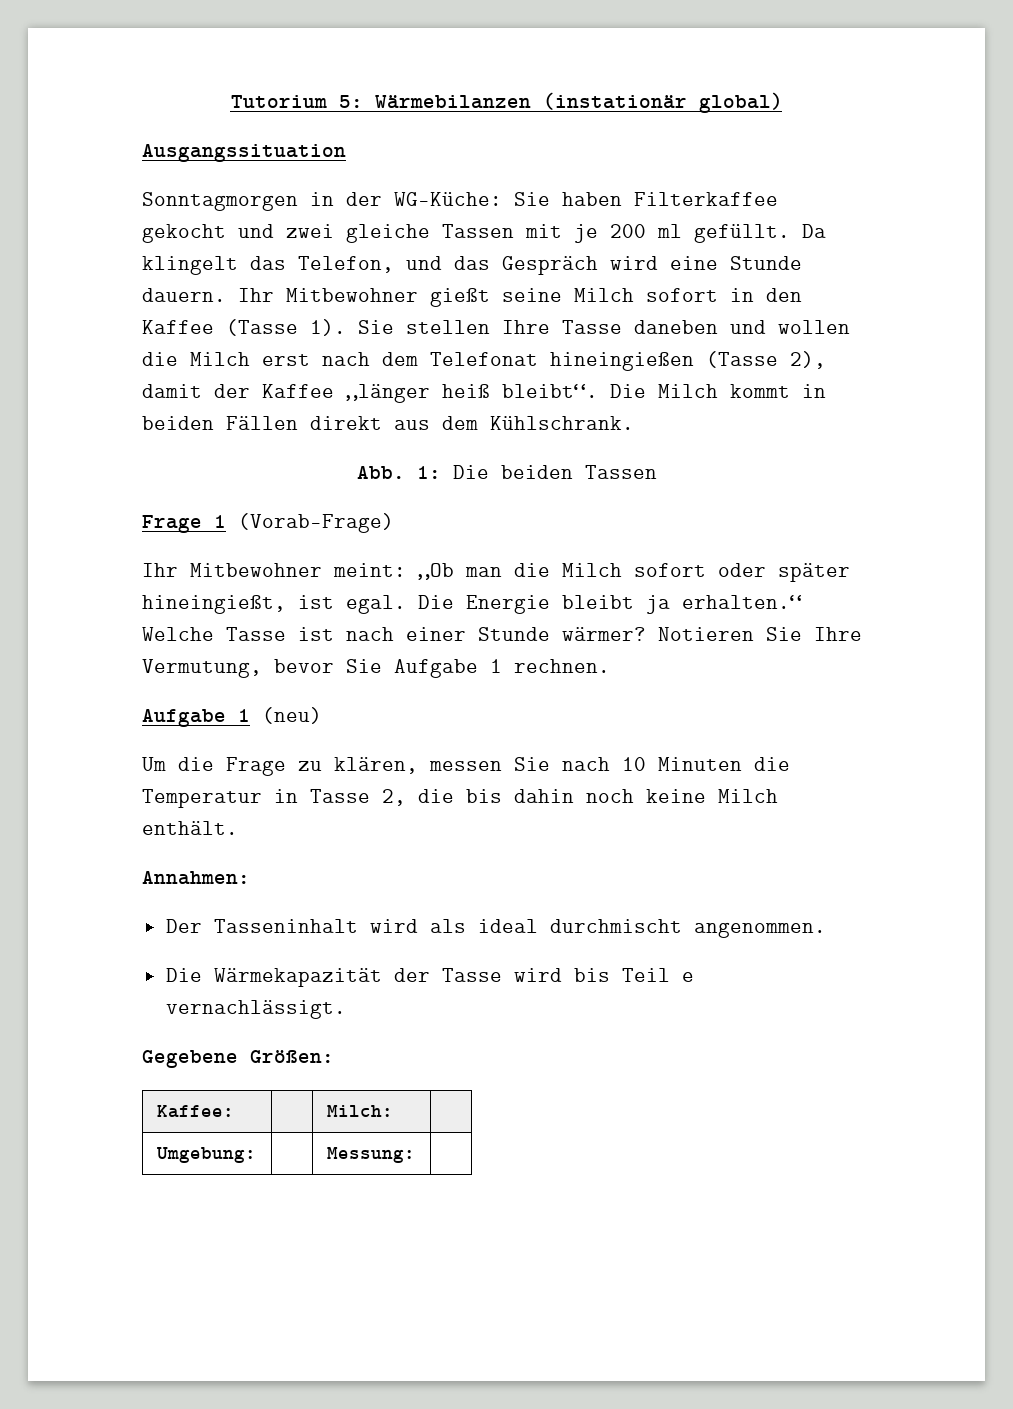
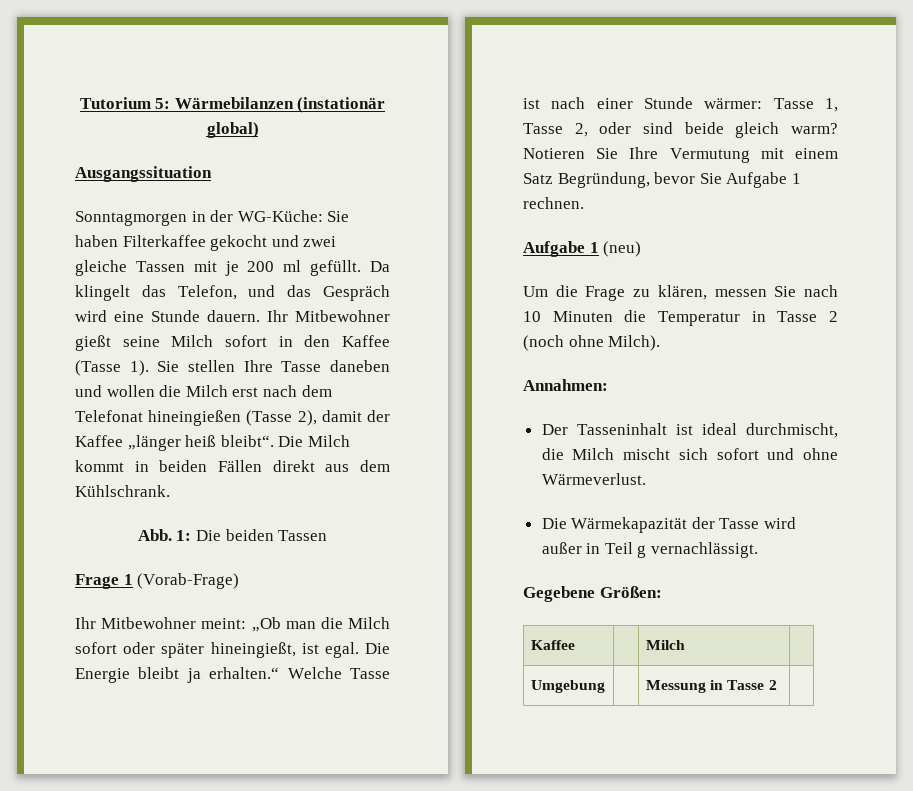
- Die Energie bleibt ja erhalten.“ Welche Tasse ist nach einer Stunde wärmer? Notieren Sie Ihre Vermutung, bevor Sie Aufgabe 1 rechnen.
+ Die Energie bleibt ja erhalten.“ Welche Tasse ist nach einer Stunde wärmer: Tasse 1, Tasse 2, oder sind beide gleich warm? Notieren Sie Ihre Vermutung mit einem Satz Begründung, bevor Sie Aufgabe 1 rechnen.
- Um die Frage zu klären, messen Sie nach 10 Minuten die Temperatur in Tasse 2, die bis dahin noch keine Milch enthält.
+ Um die Frage zu klären, messen Sie nach 10 Minuten die Temperatur in Tasse 2 (noch ohne Milch).
  Annahmen:
- Der Tasseninhalt wird als ideal durchmischt angenommen.
+ Der Tasseninhalt ist ideal durchmischt, die Milch mischt sich sofort und ohne Wärmeverlust.
- Die Wärmekapazität der Tasse wird bis Teil e vernachlässigt.
+ Die Wärmekapazität der Tasse wird außer in Teil g vernachlässigt.
- Kaffee: | | Milch: |
- Umgebung: | | Messung: |
+ Kaffee | | Milch |
+ Umgebung | | Messung in Tasse 2 |

